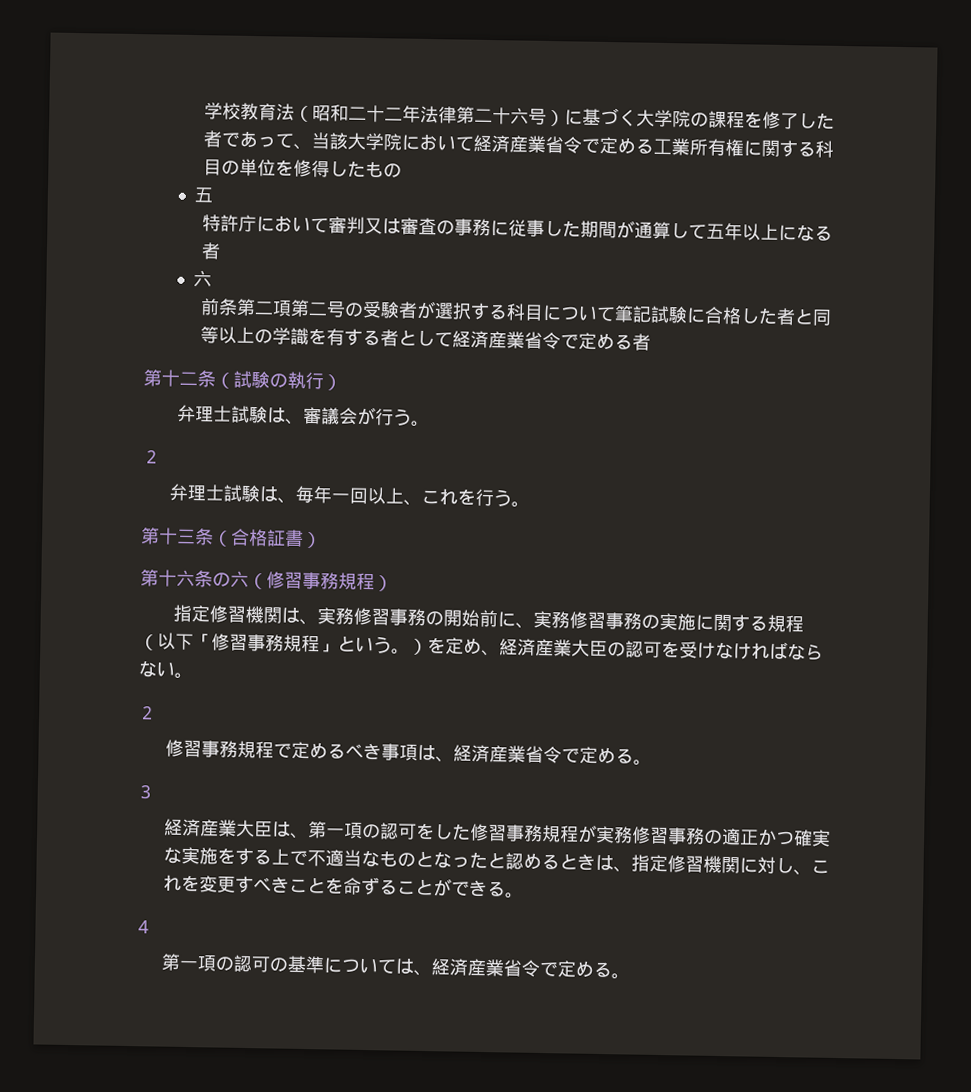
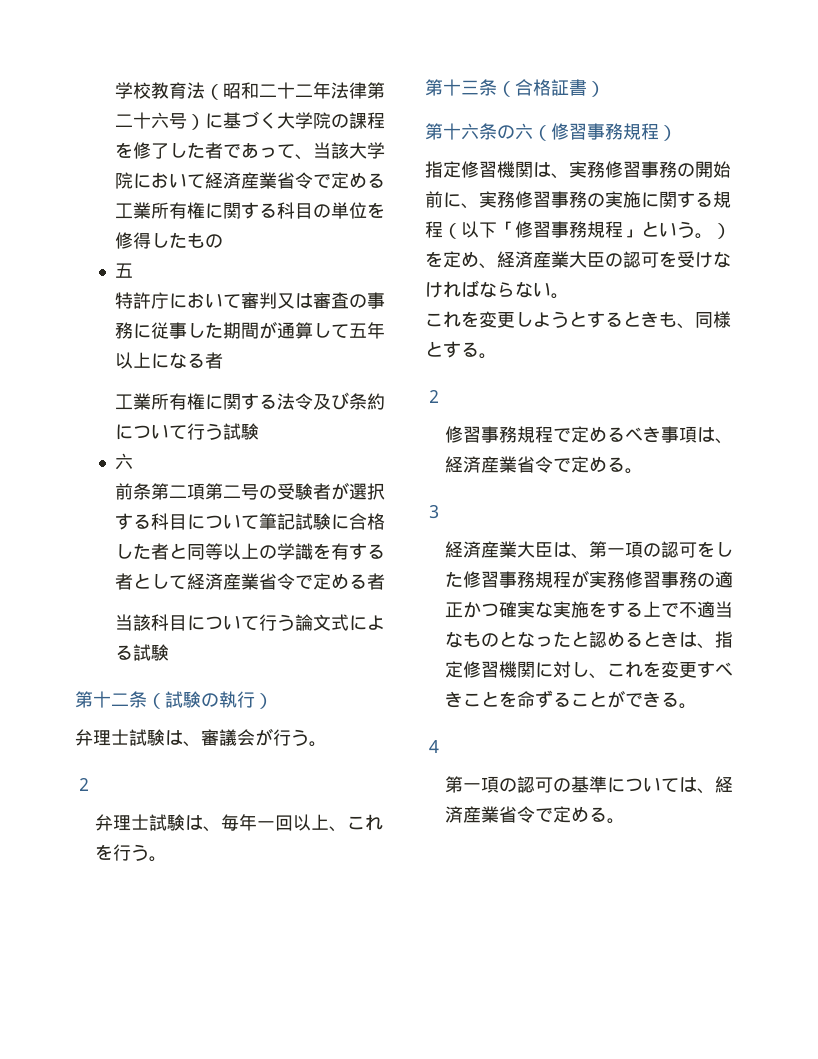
+ 工業所有権に関する法令及び条約について行う試験
+ 当該科目について行う論文式による試験
+ これを変更しようとするときも、同様とする。

